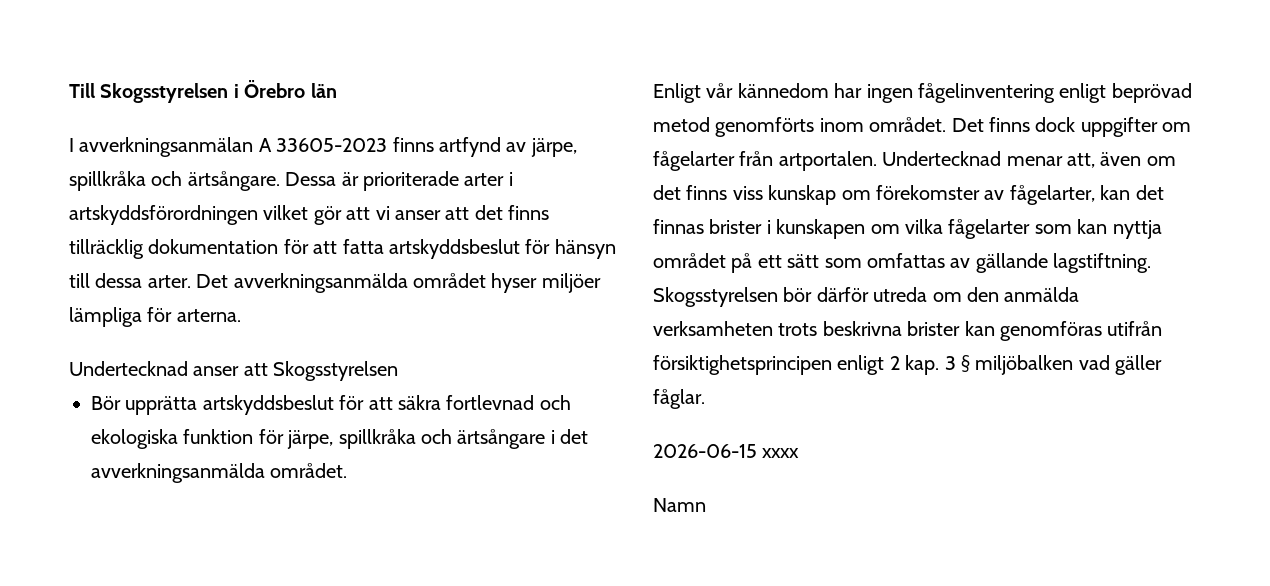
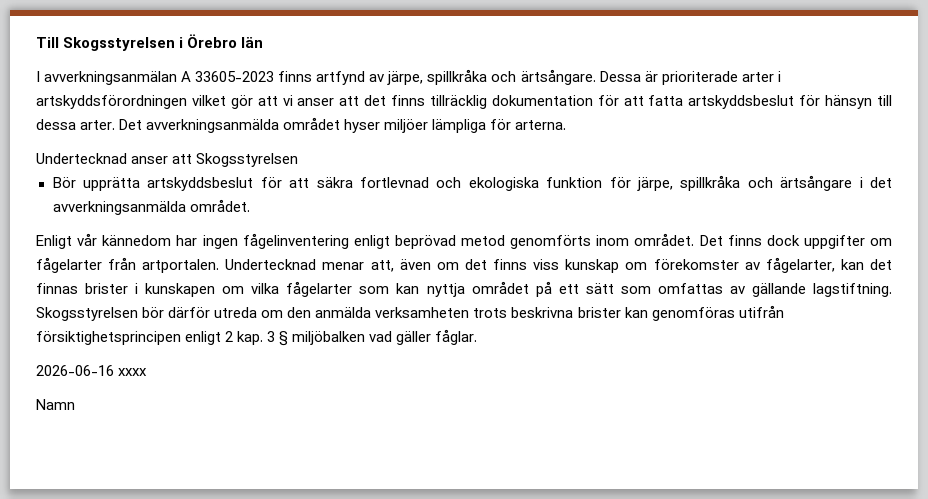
- 2026-06-15 xxxx
+ 2026-06-16 xxxx

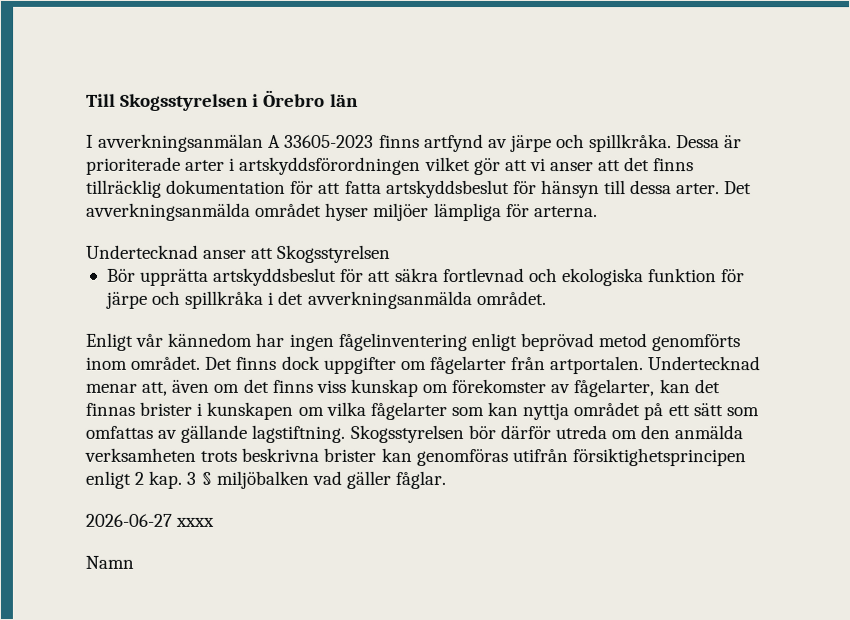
- I avverkningsanmälan A 33605-2023 finns artfynd av järpe, spillkråka och ärtsångare.
+ I avverkningsanmälan A 33605-2023 finns artfynd av järpe och spillkråka.
- Bör upprätta artskyddsbeslut för att säkra fortlevnad och ekologiska funktion för järpe, spillkråka och ärtsångare i det avverkningsanmälda området.
+ Bör upprätta artskyddsbeslut för att säkra fortlevnad och ekologiska funktion för järpe och spillkråka i det avverkningsanmälda området.
- 2026-06-16 xxxx
+ 2026-06-27 xxxx

